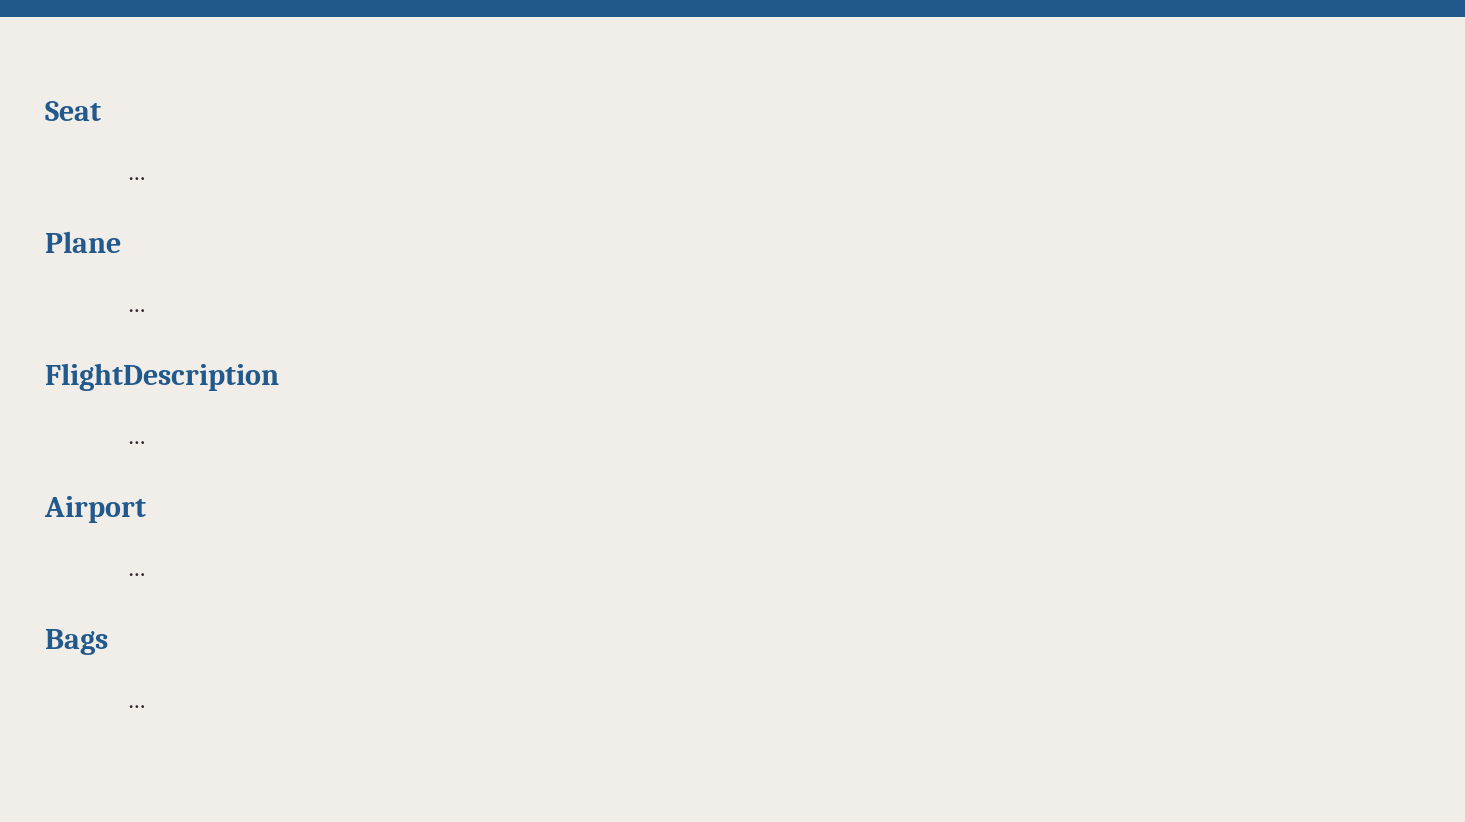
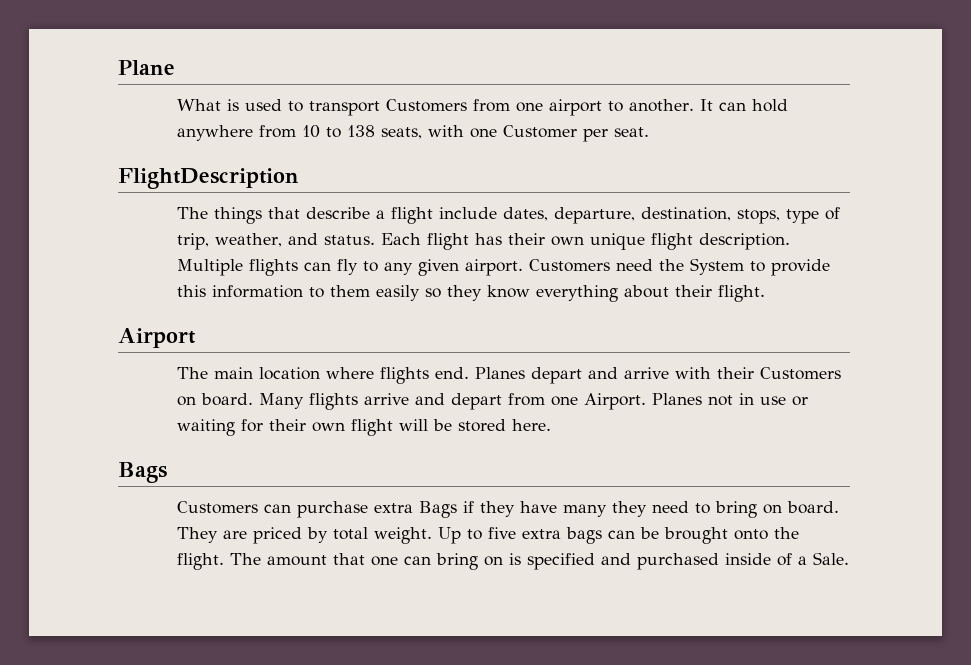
- Seat
- …
  Plane
- …
+ What is used to transport Customers from one airport to another. It can hold anywhere from 10 to 138 seats, with one Customer per seat.
  FlightDescription
- …
+ The things that describe a flight include dates, departure, destination, stops, type of trip, weather, and status. Each flight has their own unique flight description. Multiple flights can fly to any given airport. Customers need the System to provide this information to them easily so they know everything about their flight.
  Airport
- …
+ The main location where flights end. Planes depart and arrive with their Customers on board. Many flights arrive and depart from one Airport. Planes not in use or waiting for their own flight will be stored here.
  Bags
- …
+ Customers can purchase extra Bags if they have many they need to bring on board. They are priced by total weight. Up to five extra bags can be brought onto the flight. The amount that one can bring on is specified and purchased inside of a Sale.

